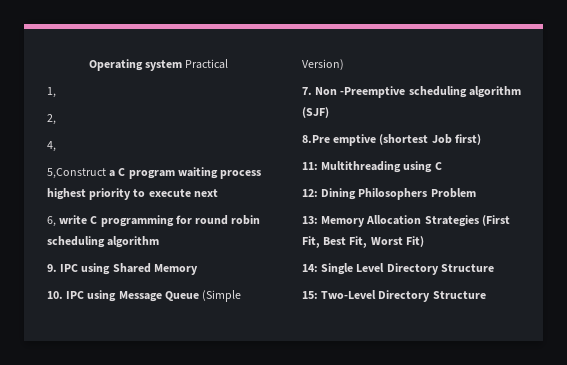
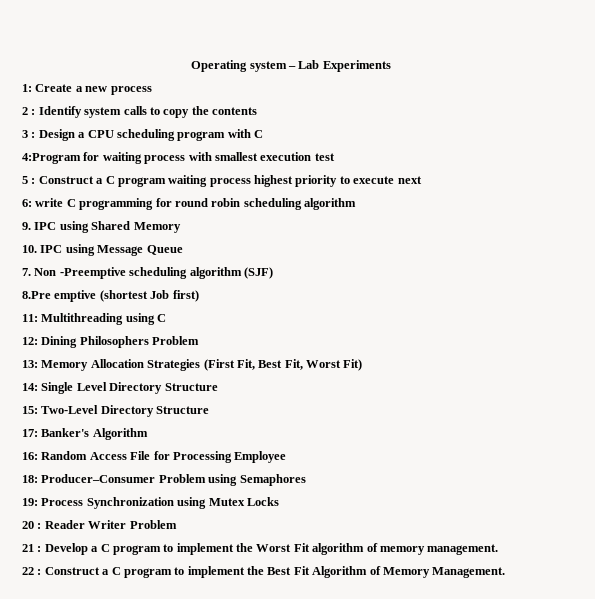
- Operating system Practical
- 1,
- 2,
- 4,
- 5,Construct a C program waiting process highest priority to execute next
+ Operating system – Lab Experiments
+ 1: Create a new process
+ 2 : Identify system calls to copy the contents
+ 3 : Design a CPU scheduling program with C
+ 4:Program for waiting process with smallest execution test
+ 5 : Construct a C program waiting process highest priority to execute next
- 6, write C programming for round robin scheduling algorithm
+ 6: write C programming for round robin scheduling algorithm
- 10. IPC using Message Queue (Simple Version)
+ 10. IPC using Message Queue
+ 17: Banker's Algorithm
+ 16: Random Access File for Processing Employee
+ 18: Producer–Consumer Problem using Semaphores
+ 19: Process Synchronization using Mutex Locks
+ 20 : Reader Writer Problem
+ 21 : Develop a C program to implement the Worst Fit algorithm of memory management.
+ 22 : Construct a C program to implement the Best Fit Algorithm of Memory Management.

